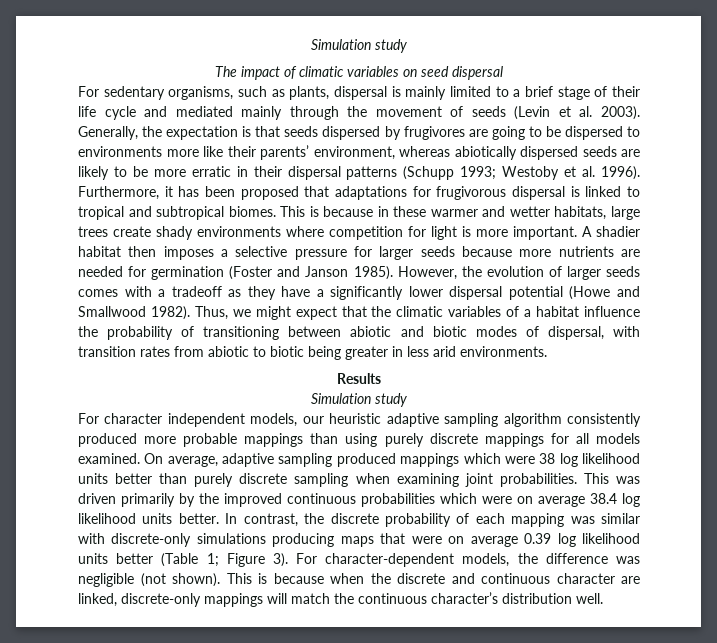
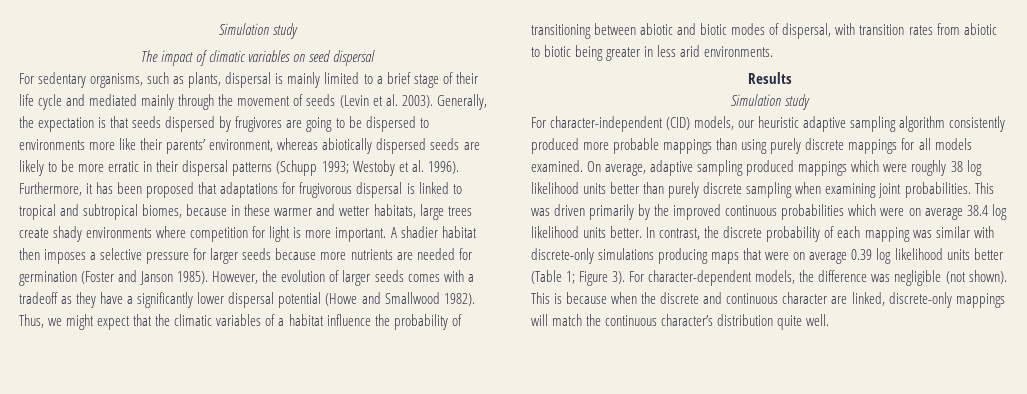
- Furthermore, it has been proposed that adaptations for frugivorous dispersal is linked to tropical and subtropical biomes. This is because in these warmer and wetter habitats, large trees create shady environments where competition for light is more important.
+ Furthermore, it has been proposed that adaptations for frugivorous dispersal is linked to tropical and subtropical biomes, because in these warmer and wetter habitats, large trees create shady environments where competition for light is more important.
- For character independent models, our heuristic adaptive sampling algorithm consistently produced more probable mappings than using purely discrete mappings for all models examined.
+ For character-independent (CID) models, our heuristic adaptive sampling algorithm consistently produced more probable mappings than using purely discrete mappings for all models examined.
- On average, adaptive sampling produced mappings which were 38 log likelihood units better than purely discrete sampling when examining joint probabilities.
+ On average, adaptive sampling produced mappings which were roughly 38 log likelihood units better than purely discrete sampling when examining joint probabilities.
- This is because when the discrete and continuous character are linked, discrete-only mappings will match the continuous character’s distribution well.
+ This is because when the discrete and continuous character are linked, discrete-only mappings will match the continuous character’s distribution quite well.

